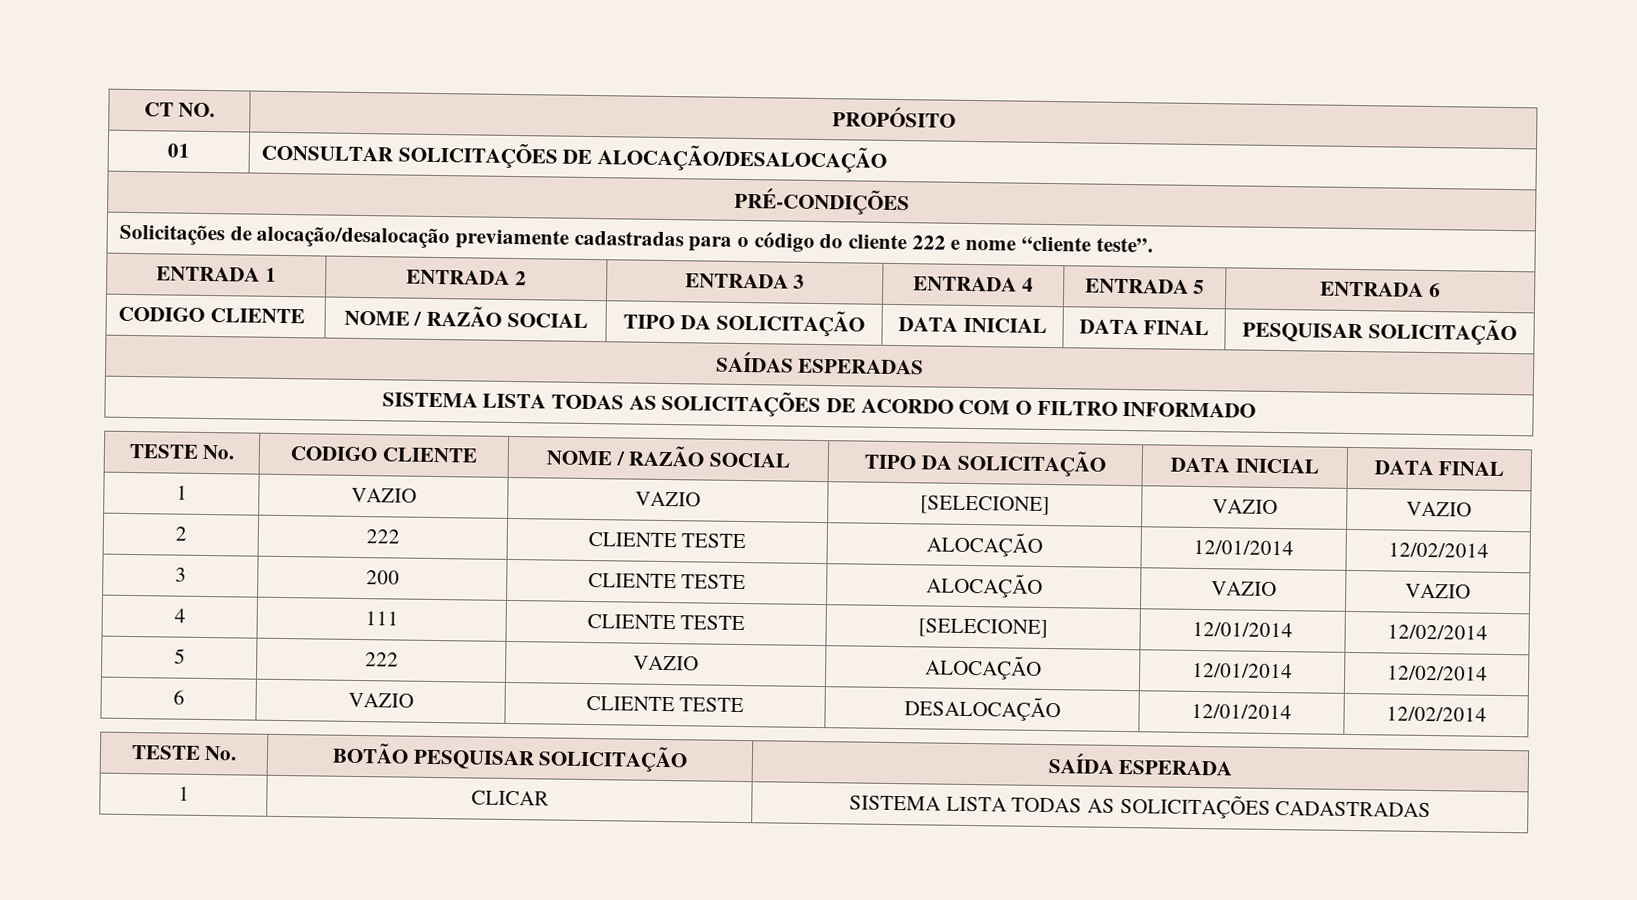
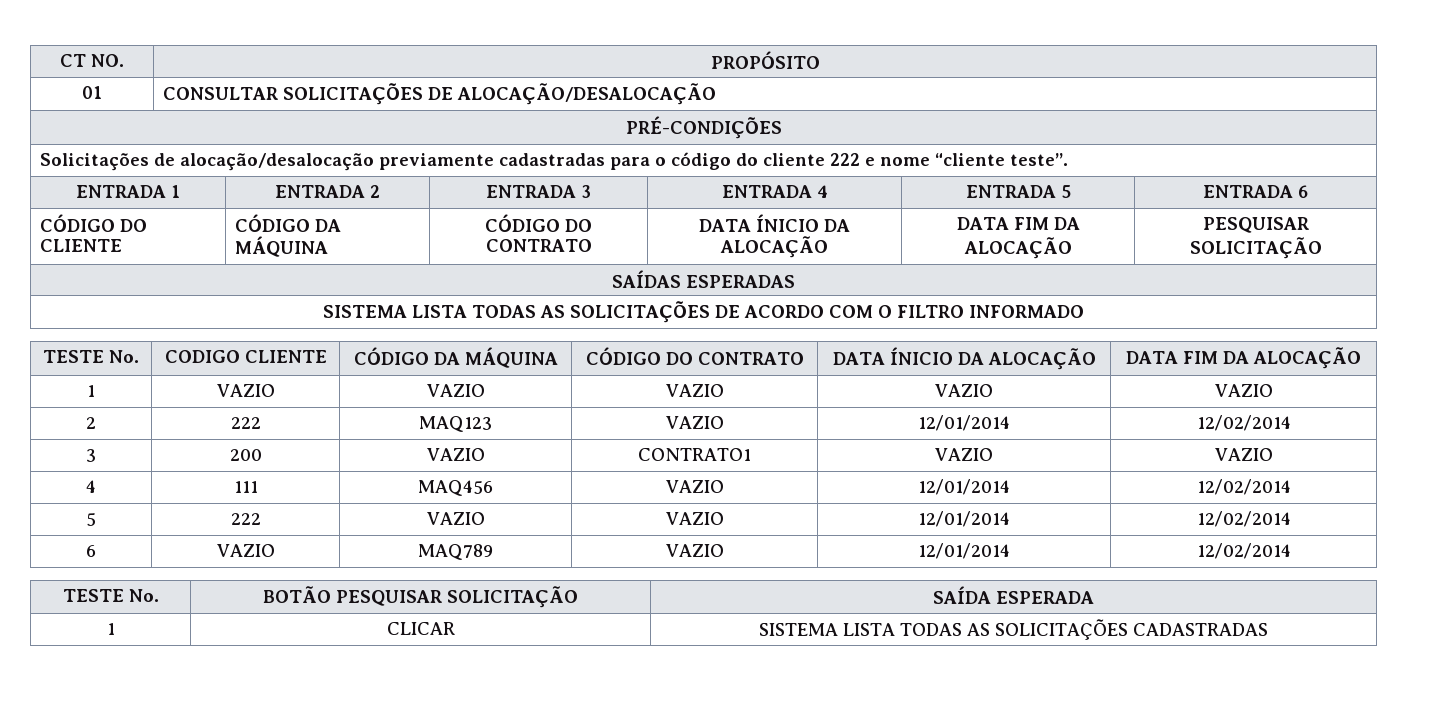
- CODIGO CLIENTE | NOME / RAZÃO SOCIAL | TIPO DA SOLICITAÇÃO | DATA INICIAL | DATA FINAL | PESQUISAR SOLICITAÇÃO
+ CÓDIGO DO CLIENTE | CÓDIGO DA MÁQUINA | CÓDIGO DO CONTRATO | DATA ÍNICIO DA ALOCAÇÃO | DATA FIM DA ALOCAÇÃO | PESQUISAR SOLICITAÇÃO
- TESTE No. | CODIGO CLIENTE | NOME / RAZÃO SOCIAL | TIPO DA SOLICITAÇÃO | DATA INICIAL | DATA FINAL
+ TESTE No. | CODIGO CLIENTE | CÓDIGO DA MÁQUINA | CÓDIGO DO CONTRATO | DATA ÍNICIO DA ALOCAÇÃO | DATA FIM DA ALOCAÇÃO
- 1 | VAZIO | VAZIO | [SELECIONE] | VAZIO | VAZIO
+ 1 | VAZIO | VAZIO | VAZIO | VAZIO | VAZIO
- 2 | 222 | CLIENTE TESTE | ALOCAÇÃO | 12/01/2014 | 12/02/2014
+ 2 | 222 | MAQ123 | VAZIO | 12/01/2014 | 12/02/2014
- 3 | 200 | CLIENTE TESTE | ALOCAÇÃO | VAZIO | VAZIO
+ 3 | 200 | VAZIO | CONTRATO1 | VAZIO | VAZIO
- 4 | 111 | CLIENTE TESTE | [SELECIONE] | 12/01/2014 | 12/02/2014
+ 4 | 111 | MAQ456 | VAZIO | 12/01/2014 | 12/02/2014
- 5 | 222 | VAZIO | ALOCAÇÃO | 12/01/2014 | 12/02/2014
+ 5 | 222 | VAZIO | VAZIO | 12/01/2014 | 12/02/2014
- 6 | VAZIO | CLIENTE TESTE | DESALOCAÇÃO | 12/01/2014 | 12/02/2014
+ 6 | VAZIO | MAQ789 | VAZIO | 12/01/2014 | 12/02/2014

